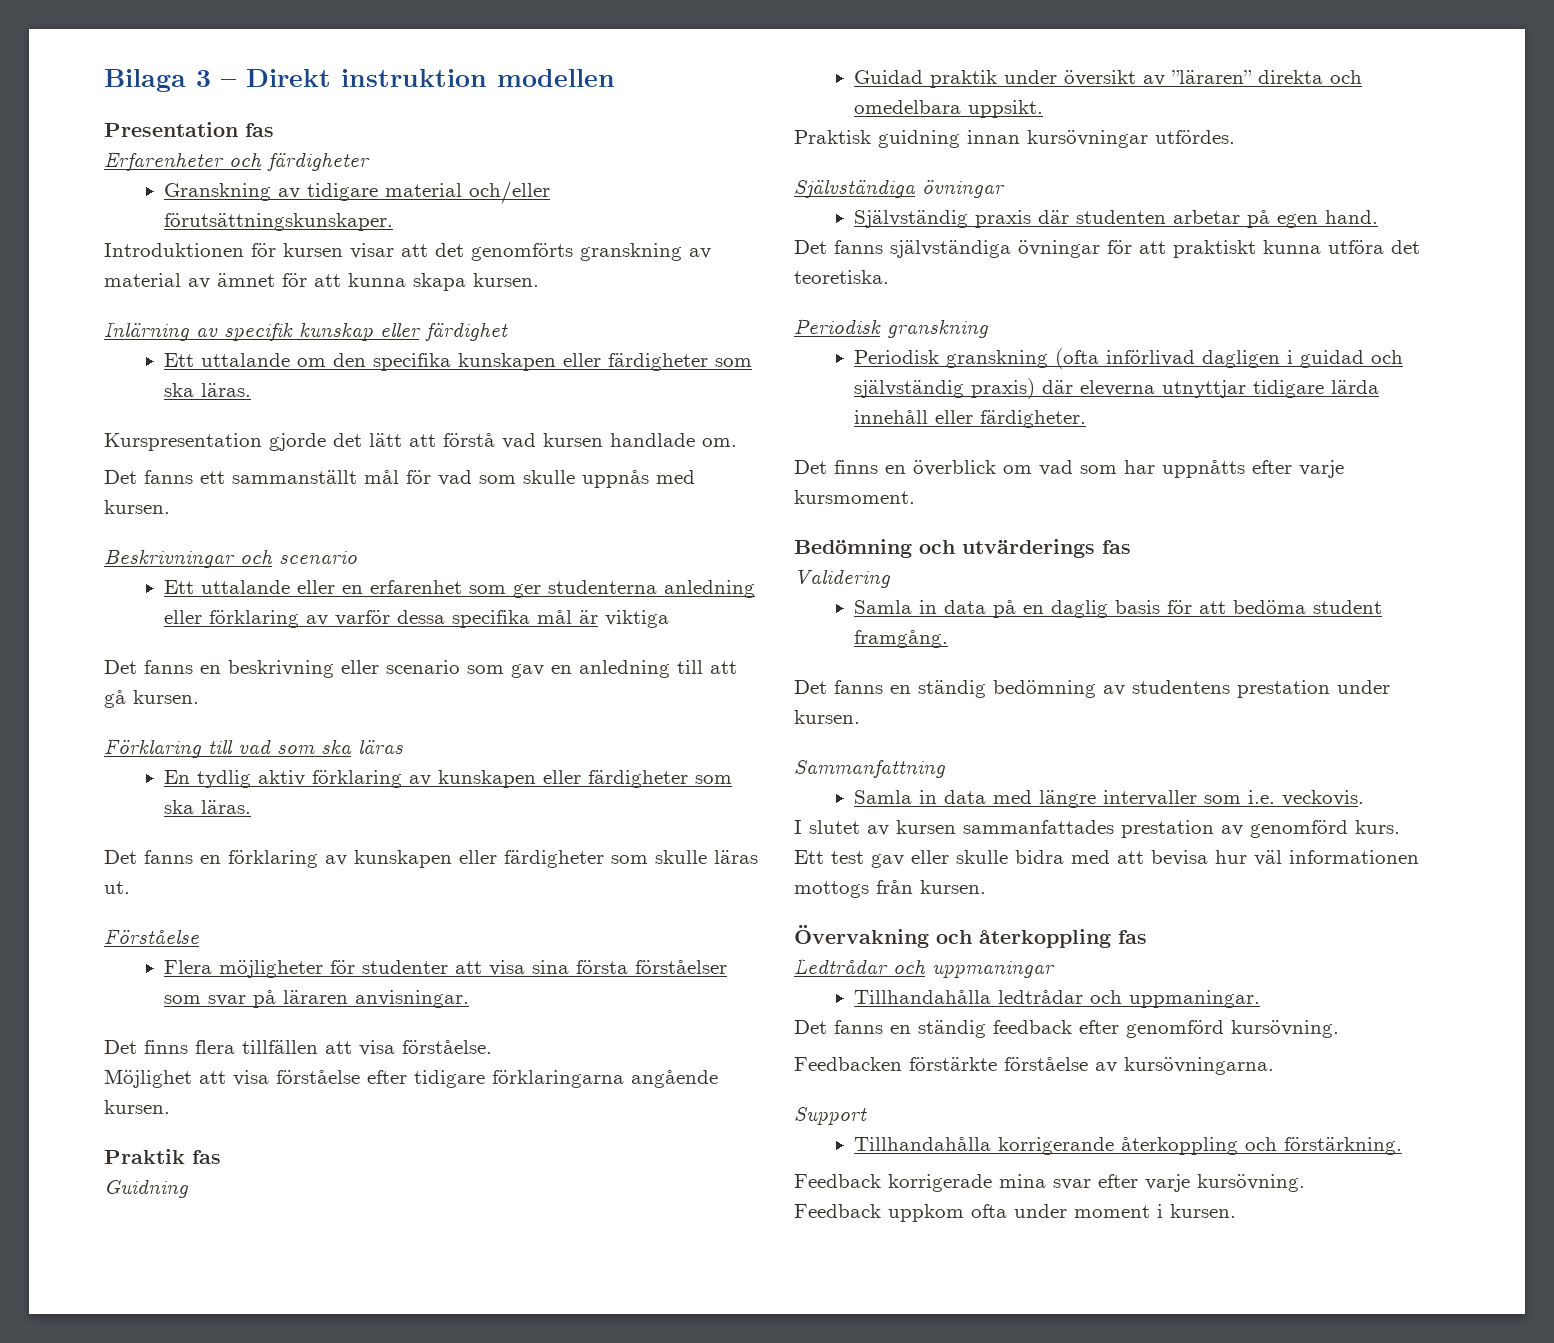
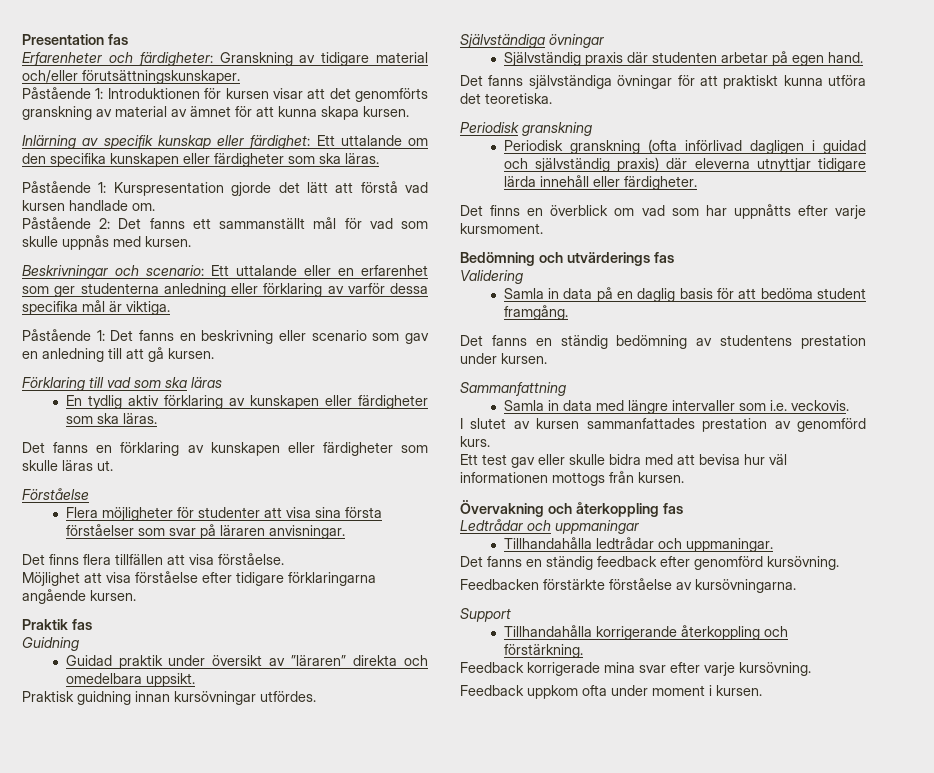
- Bilaga 3 – Direkt instruktion modellen
- Erfarenheter och färdigheter
- Granskning av tidigare material och/eller förutsättningskunskaper.
+ Erfarenheter och färdigheter: Granskning av tidigare material och/eller förutsättningskunskaper.
- Introduktionen för kursen visar att det genomförts granskning av material av ämnet för att kunna skapa kursen.
+ Påstående 1: Introduktionen för kursen visar att det genomförts granskning av material av ämnet för att kunna skapa kursen.
- Inlärning av specifik kunskap eller färdighet
- Ett uttalande om den specifika kunskapen eller färdigheter som ska läras.
+ Inlärning av specifik kunskap eller färdighet: Ett uttalande om den specifika kunskapen eller färdigheter som ska läras.
- Kurspresentation gjorde det lätt att förstå vad kursen handlade om.
+ Påstående 1: Kurspresentation gjorde det lätt att förstå vad kursen handlade om.
- Det fanns ett sammanställt mål för vad som skulle uppnås med kursen.
+ Påstående 2: Det fanns ett sammanställt mål för vad som skulle uppnås med kursen.
- Beskrivningar och scenario
- Ett uttalande eller en erfarenhet som ger studenterna anledning eller förklaring av varför dessa specifika mål är viktiga
- Det fanns en beskrivning eller scenario som gav en anledning till att gå kursen.
+ Beskrivningar och scenario: Ett uttalande eller en erfarenhet som ger studenterna anledning eller förklaring av varför dessa specifika mål är viktiga.
+ Påstående 1: Det fanns en beskrivning eller scenario som gav en anledning till att gå kursen.

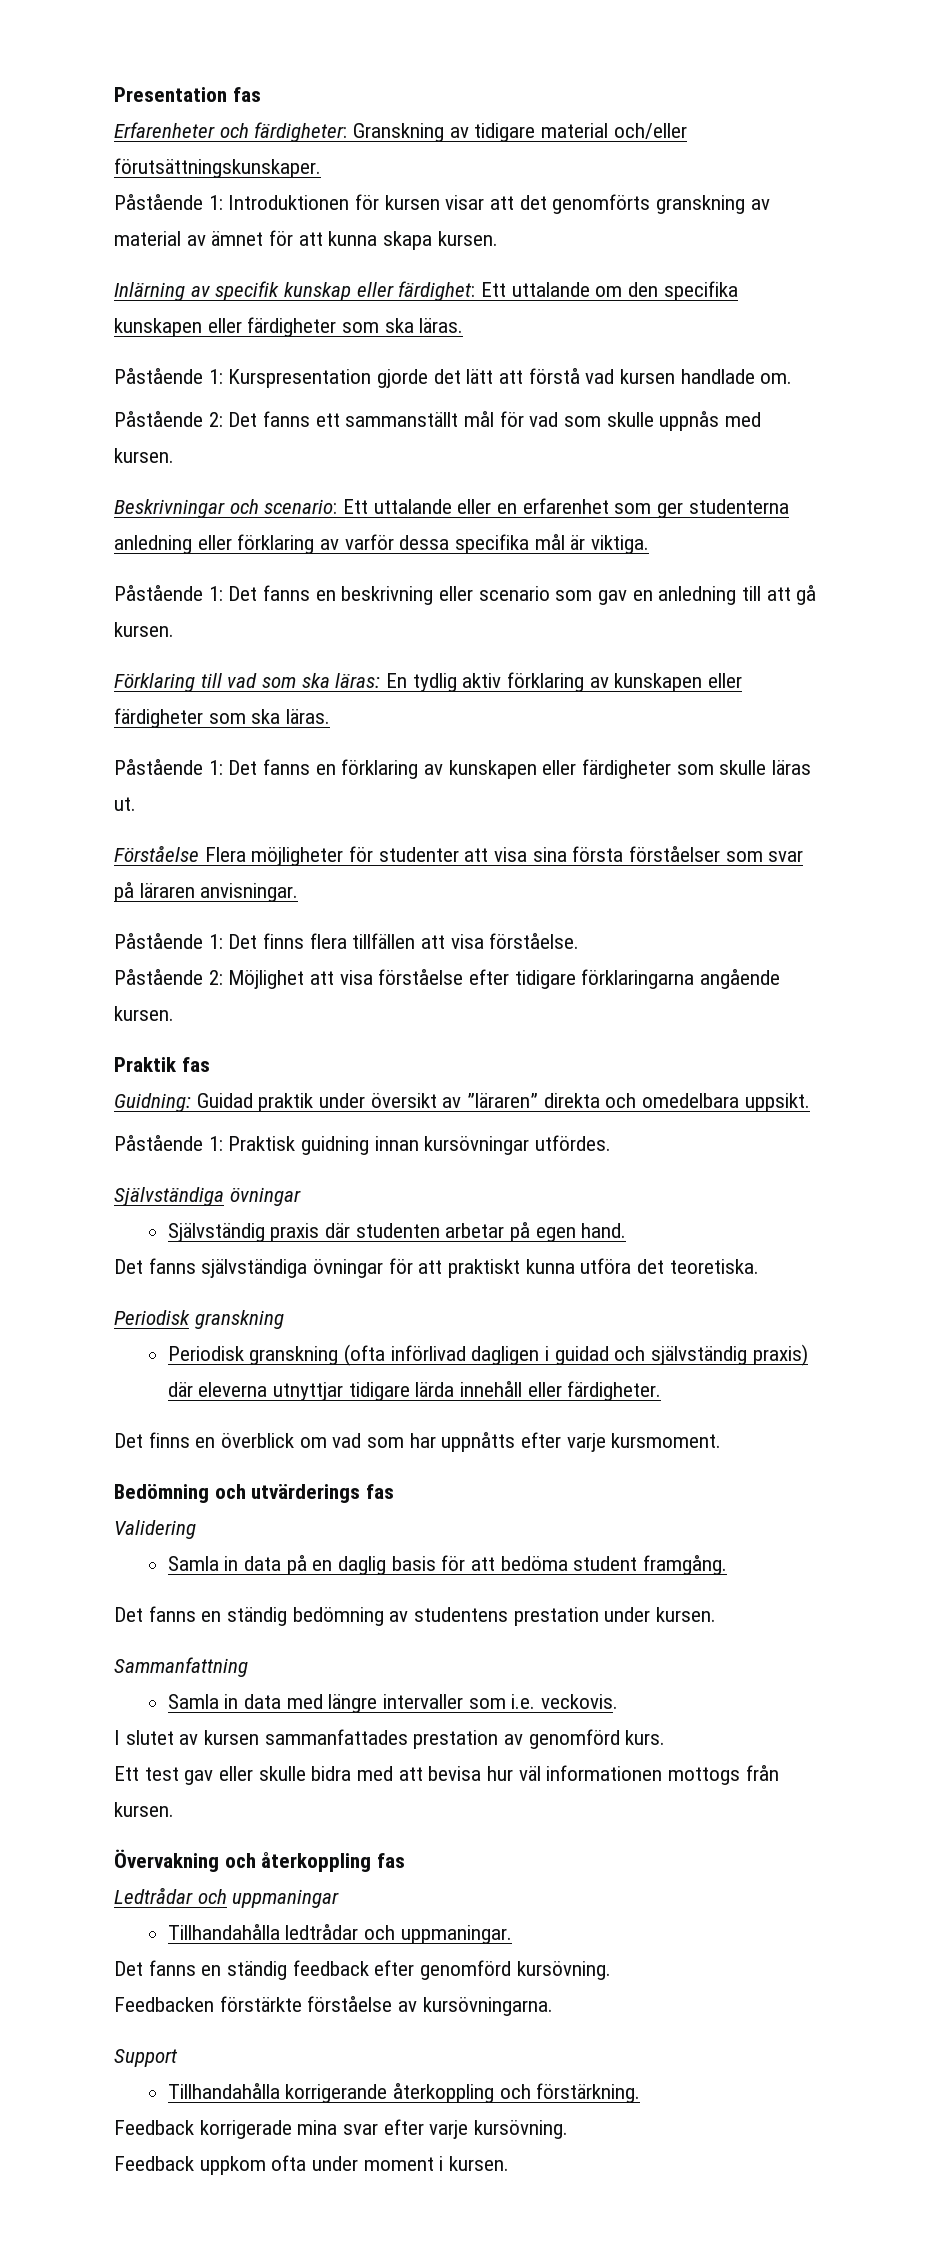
- Förklaring till vad som ska läras
- En tydlig aktiv förklaring av kunskapen eller färdigheter som ska läras.
+ Förklaring till vad som ska läras: En tydlig aktiv förklaring av kunskapen eller färdigheter som ska läras.
- Det fanns en förklaring av kunskapen eller färdigheter som skulle läras ut.
+ Påstående 1: Det fanns en förklaring av kunskapen eller färdigheter som skulle läras ut.
- Förståelse
- Flera möjligheter för studenter att visa sina första förståelser som svar på läraren anvisningar.
+ Förståelse Flera möjligheter för studenter att visa sina första förståelser som svar på läraren anvisningar.
- Det finns flera tillfällen att visa förståelse.
+ Påstående 1: Det finns flera tillfällen att visa förståelse.
- Möjlighet att visa förståelse efter tidigare förklaringarna angående kursen.
+ Påstående 2: Möjlighet att visa förståelse efter tidigare förklaringarna angående kursen.
- Guidning
- Guidad praktik under översikt av ”läraren” direkta och omedelbara uppsikt.
+ Guidning: Guidad praktik under översikt av ”läraren” direkta och omedelbara uppsikt.
- Praktisk guidning innan kursövningar utfördes.
+ Påstående 1: Praktisk guidning innan kursövningar utfördes.

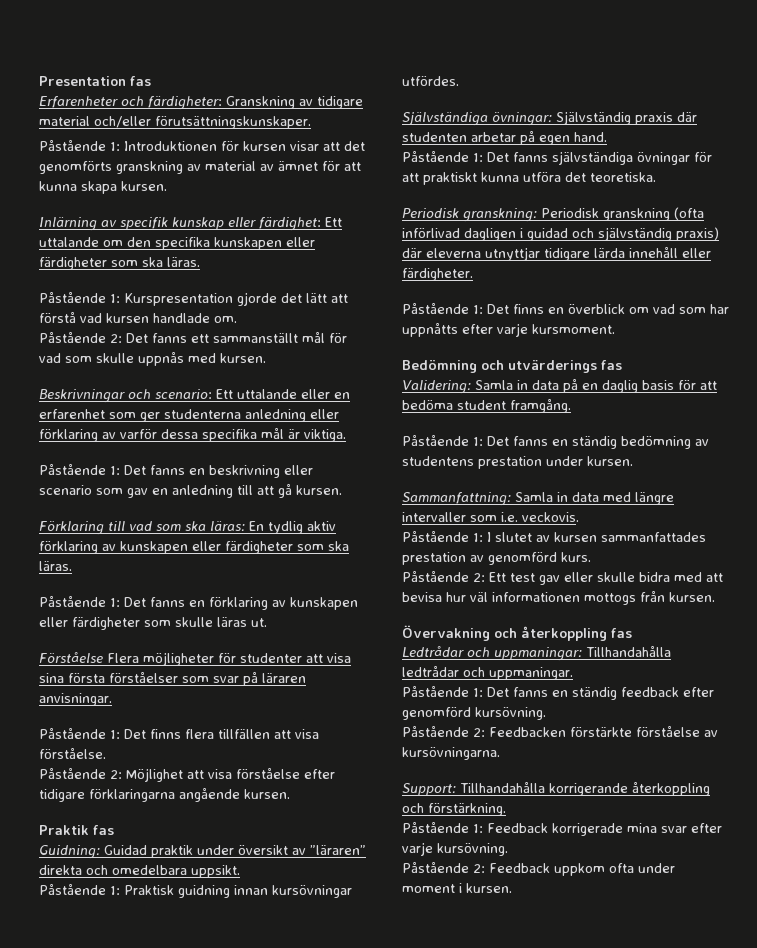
- Självständiga övningar
- Självständig praxis där studenten arbetar på egen hand.
+ Självständiga övningar: Självständig praxis där studenten arbetar på egen hand.
- Det fanns självständiga övningar för att praktiskt kunna utföra det teoretiska.
- Periodisk granskning
- Periodisk granskning (ofta införlivad dagligen i guidad och självständig praxis) där eleverna utnyttjar tidigare lärda innehåll eller färdigheter.
+ Påstående 1: Det fanns självständiga övningar för att praktiskt kunna utföra det teoretiska.
+ Periodisk granskning: Periodisk granskning (ofta införlivad dagligen i guidad och självständig praxis) där eleverna utnyttjar tidigare lärda innehåll eller färdigheter.
- Det finns en överblick om vad som har uppnåtts efter varje kursmoment.
+ Påstående 1: Det finns en överblick om vad som har uppnåtts efter varje kursmoment.
- Validering
- Samla in data på en daglig basis för att bedöma student framgång.
+ Validering: Samla in data på en daglig basis för att bedöma student framgång.
- Det fanns en ständig bedömning av studentens prestation under kursen.
+ Påstående 1: Det fanns en ständig bedömning av studentens prestation under kursen.
- Sammanfattning
- Samla in data med längre intervaller som i.e. veckovis.
+ Sammanfattning: Samla in data med längre intervaller som i.e. veckovis.
- I slutet av kursen sammanfattades prestation av genomförd kurs.
+ Påstående 1: I slutet av kursen sammanfattades prestation av genomförd kurs.
- Ett test gav eller skulle bidra med att bevisa hur väl informationen mottogs från kursen.
+ Påstående 2: Ett test gav eller skulle bidra med att bevisa hur väl informationen mottogs från kursen.
- Ledtrådar och uppmaningar
- Tillhandahålla ledtrådar och uppmaningar.
+ Ledtrådar och uppmaningar: Tillhandahålla ledtrådar och uppmaningar.
- Det fanns en ständig feedback efter genomförd kursövning.
+ Påstående 1: Det fanns en ständig feedback efter genomförd kursövning.
- Feedbacken förstärkte förståelse av kursövningarna.
+ Påstående 2: Feedbacken förstärkte förståelse av kursövningarna.
- Support
- Tillhandahålla korrigerande återkoppling och förstärkning.
+ Support: Tillhandahålla korrigerande återkoppling och förstärkning.
- Feedback korrigerade mina svar efter varje kursövning.
+ Påstående 1: Feedback korrigerade mina svar efter varje kursövning.
- Feedback uppkom ofta under moment i kursen.
+ Påstående 2: Feedback uppkom ofta under moment i kursen.

